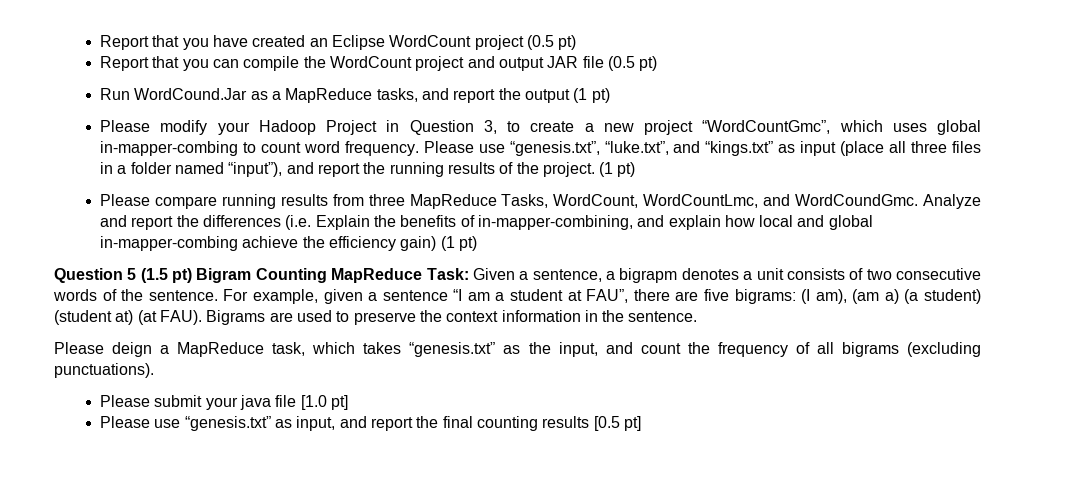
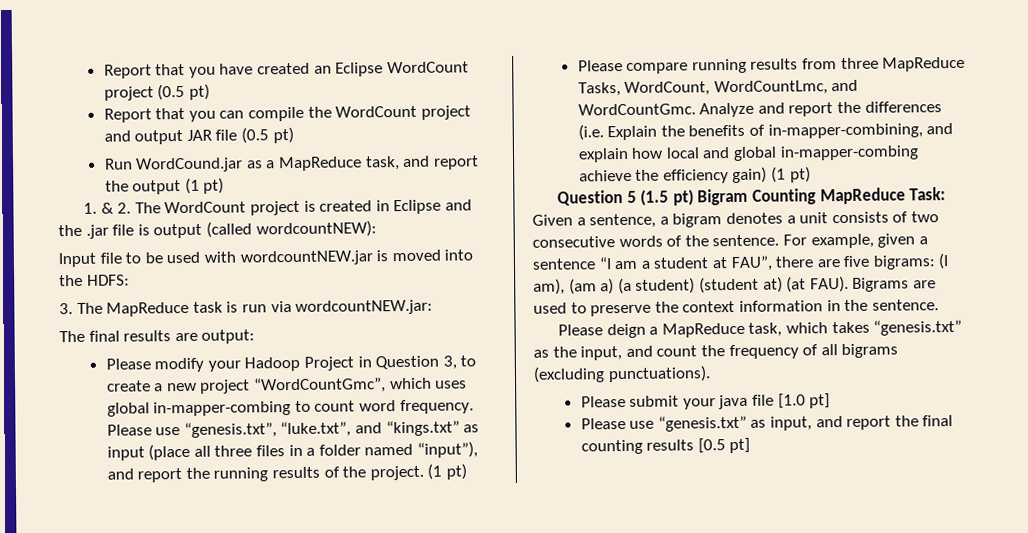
- Run WordCound.Jar as a MapReduce tasks, and report the output (1 pt)
+ Run WordCound.jar as a MapReduce task, and report the output (1 pt)
+ 1. & 2. The WordCount project is created in Eclipse and the .jar file is output (called wordcountNEW):
+ Input file to be used with wordcountNEW.jar is moved into the HDFS:
+ 3. The MapReduce task is run via wordcountNEW.jar:
+ The final results are output:
- Please compare running results from three MapReduce Tasks, WordCount, WordCountLmc, and WordCoundGmc.
+ Please compare running results from three MapReduce Tasks, WordCount, WordCountLmc, and WordCountGmc.
- Question 5 (1.5 pt) Bigram Counting MapReduce Task: Given a sentence, a bigrapm denotes a unit consists of two consecutive words of the sentence.
+ Question 5 (1.5 pt) Bigram Counting MapReduce Task: Given a sentence, a bigram denotes a unit consists of two consecutive words of the sentence.

